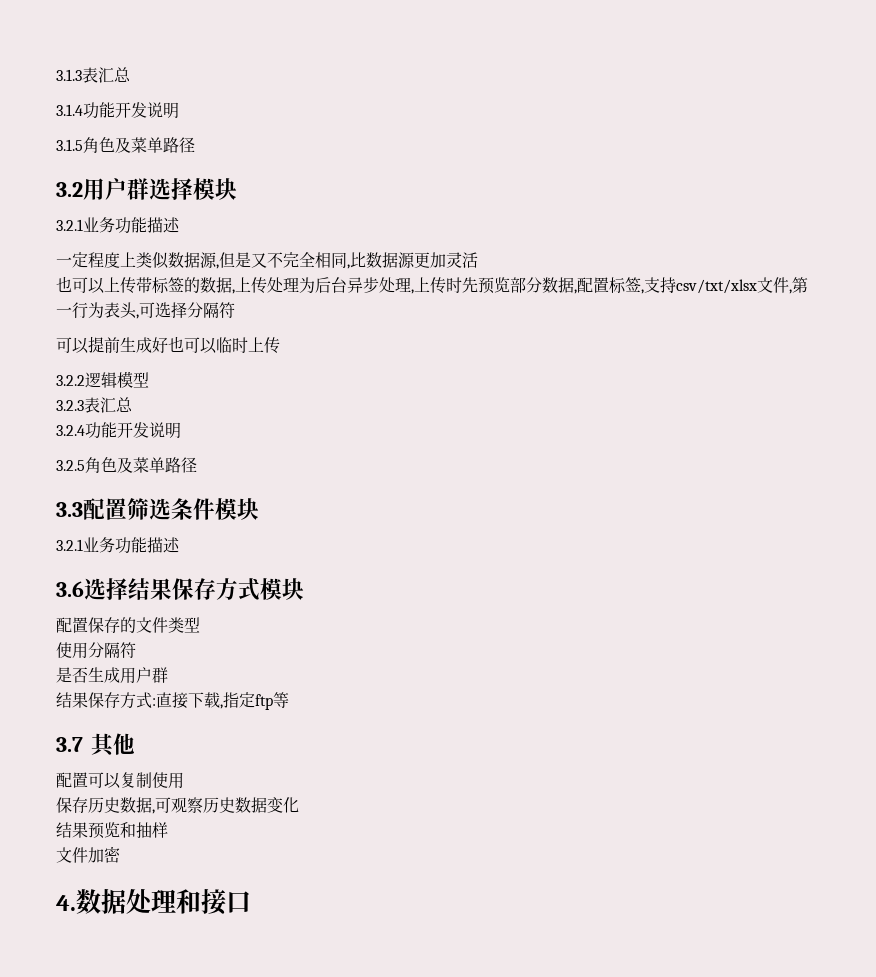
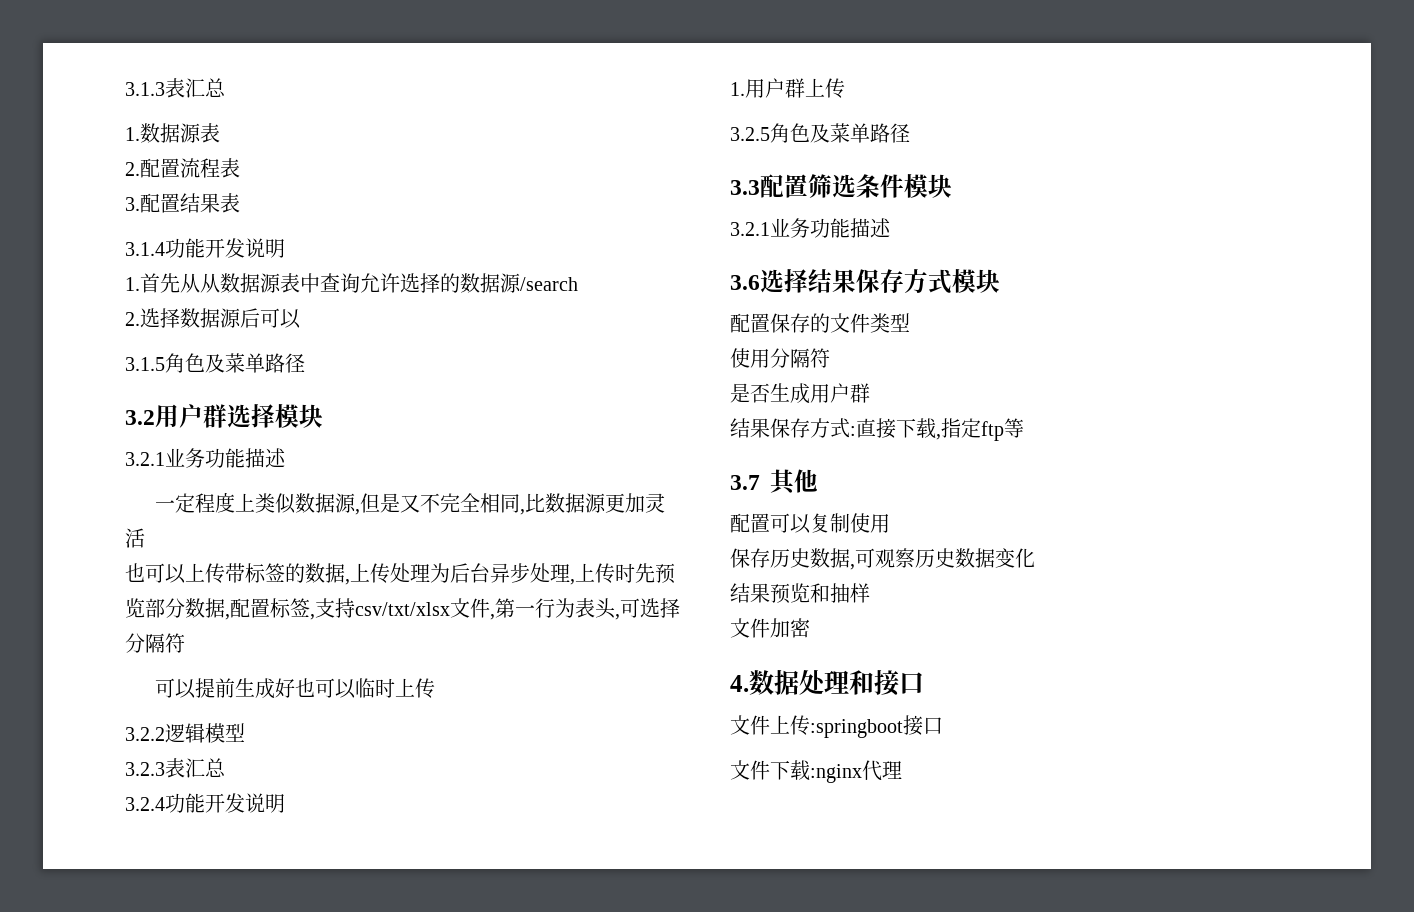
+ 1.数据源表
+ 2.配置流程表
+ 3.配置结果表
  3.1.4功能开发说明
+ 1.首先从从数据源表中查询允许选择的数据源/search
+ 2.选择数据源后可以
+ 1.用户群上传
+ 文件上传:springboot接口
+ 文件下载:nginx代理

